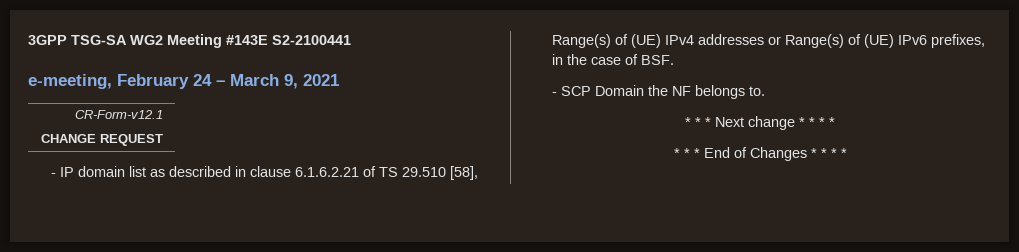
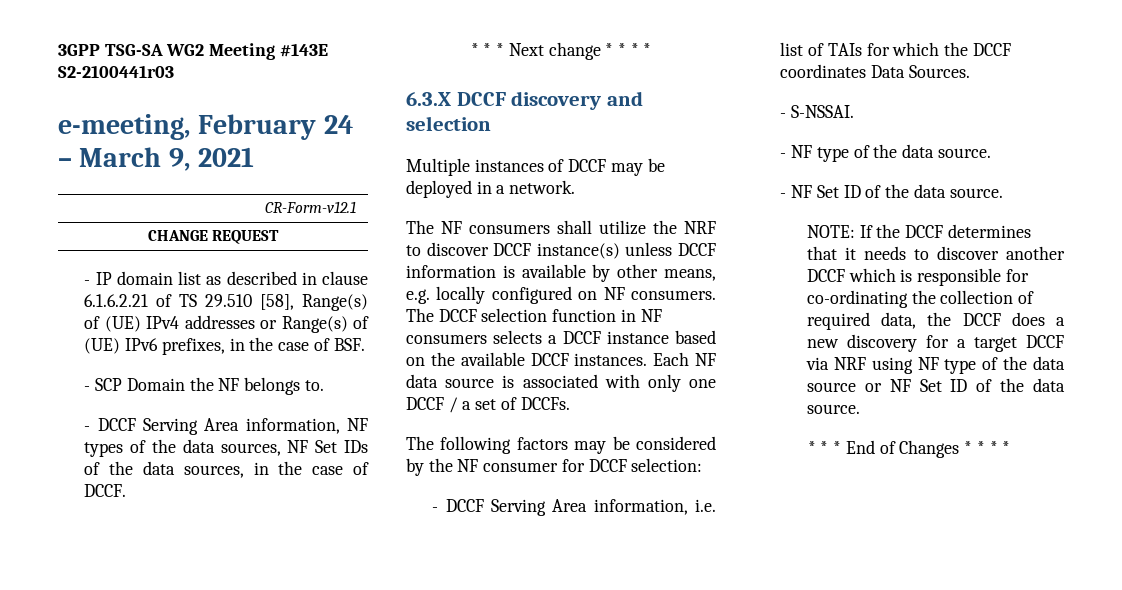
- 3GPP TSG-SA WG2 Meeting #143E S2-2100441
+ 3GPP TSG-SA WG2 Meeting #143E S2-2100441r03
+ - DCCF Serving Area information, NF types of the data sources, NF Set IDs of the data sources, in the case of DCCF.
+ 6.3.X DCCF discovery and selection
+ Multiple instances of DCCF may be deployed in a network.
+ The NF consumers shall utilize the NRF to discover DCCF instance(s) unless DCCF information is available by other means, e.g. locally configured on NF consumers. The DCCF selection function in NF consumers selects a DCCF instance based on the available DCCF instances. Each NF data source is associated with only one DCCF / a set of DCCFs.
+ The following factors may be considered by the NF consumer for DCCF selection:
+ - DCCF Serving Area information, i.e. list of TAIs for which the DCCF coordinates Data Sources.
+ - S-NSSAI.
+ - NF type of the data source.
+ - NF Set ID of the data source.
+ NOTE: If the DCCF determines that it needs to discover another DCCF which is responsible for co-ordinating the collection of required data, the DCCF does a new discovery for a target DCCF via NRF using NF type of the data source or NF Set ID of the data source.

